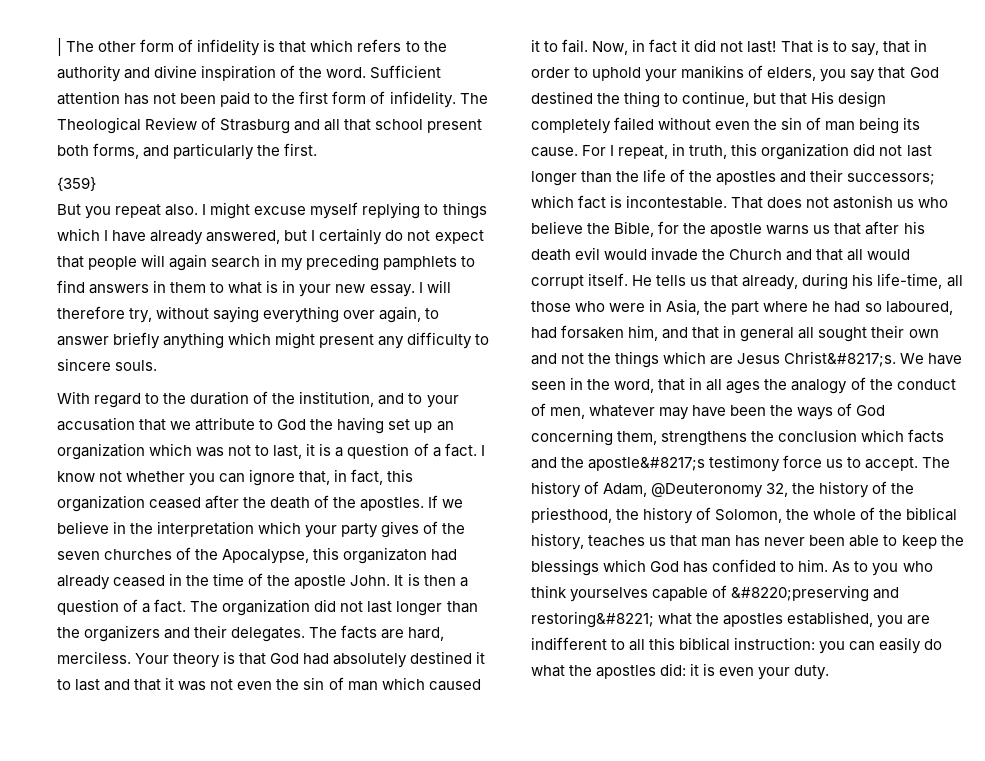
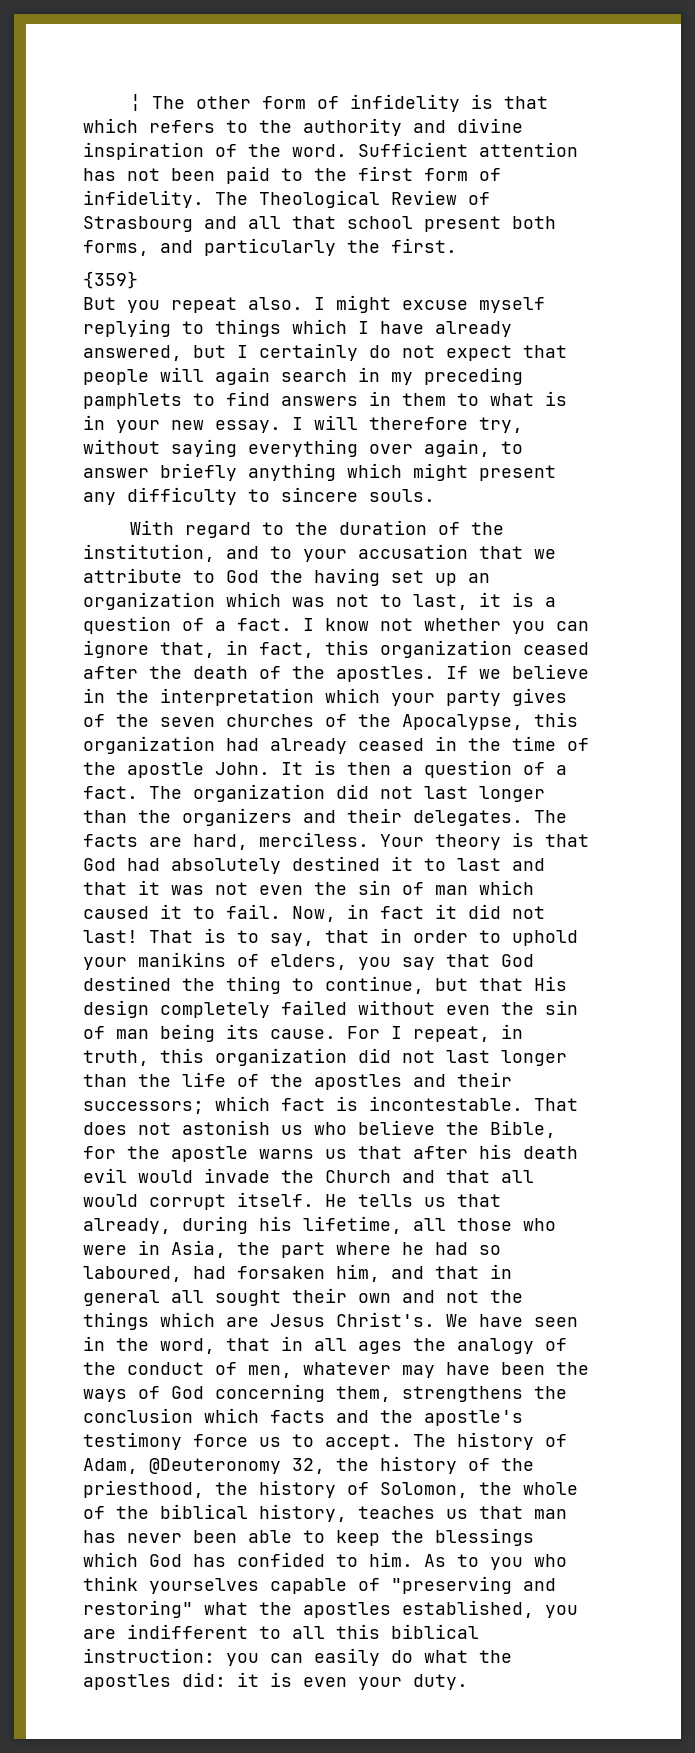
- | The other form of infidelity is that which refers to the authority and divine inspiration of the word.
+ ¦ The other form of infidelity is that which refers to the authority and divine inspiration of the word.
- The Theological Review of Strasburg and all that school present both forms, and particularly the first.
+ The Theological Review of Strasbourg and all that school present both forms, and particularly the first.
- If we believe in the interpretation which your party gives of the seven churches of the Apocalypse, this organizaton had already ceased in the time of the apostle John.
+ If we believe in the interpretation which your party gives of the seven churches of the Apocalypse, this organization had already ceased in the time of the apostle John.
- He tells us that already, during his life-time, all those who were in Asia, the part where he had so laboured, had forsaken him, and that in general all sought their own and not the things which are Jesus Christ&#8217;s.
+ He tells us that already, during his lifetime, all those who were in Asia, the part where he had so laboured, had forsaken him, and that in general all sought their own and not the things which are Jesus Christ's.
- We have seen in the word, that in all ages the analogy of the conduct of men, whatever may have been the ways of God concerning them, strengthens the conclusion which facts and the apostle&#8217;s testimony force us to accept.
+ We have seen in the word, that in all ages the analogy of the conduct of men, whatever may have been the ways of God concerning them, strengthens the conclusion which facts and the apostle's testimony force us to accept.
- As to you who think yourselves capable of &#8220;preserving and restoring&#8221; what the apostles established, you are indifferent to all this biblical instruction: you can easily do what the apostles did: it is even your duty.
+ As to you who think yourselves capable of "preserving and restoring" what the apostles established, you are indifferent to all this biblical instruction: you can easily do what the apostles did: it is even your duty.

